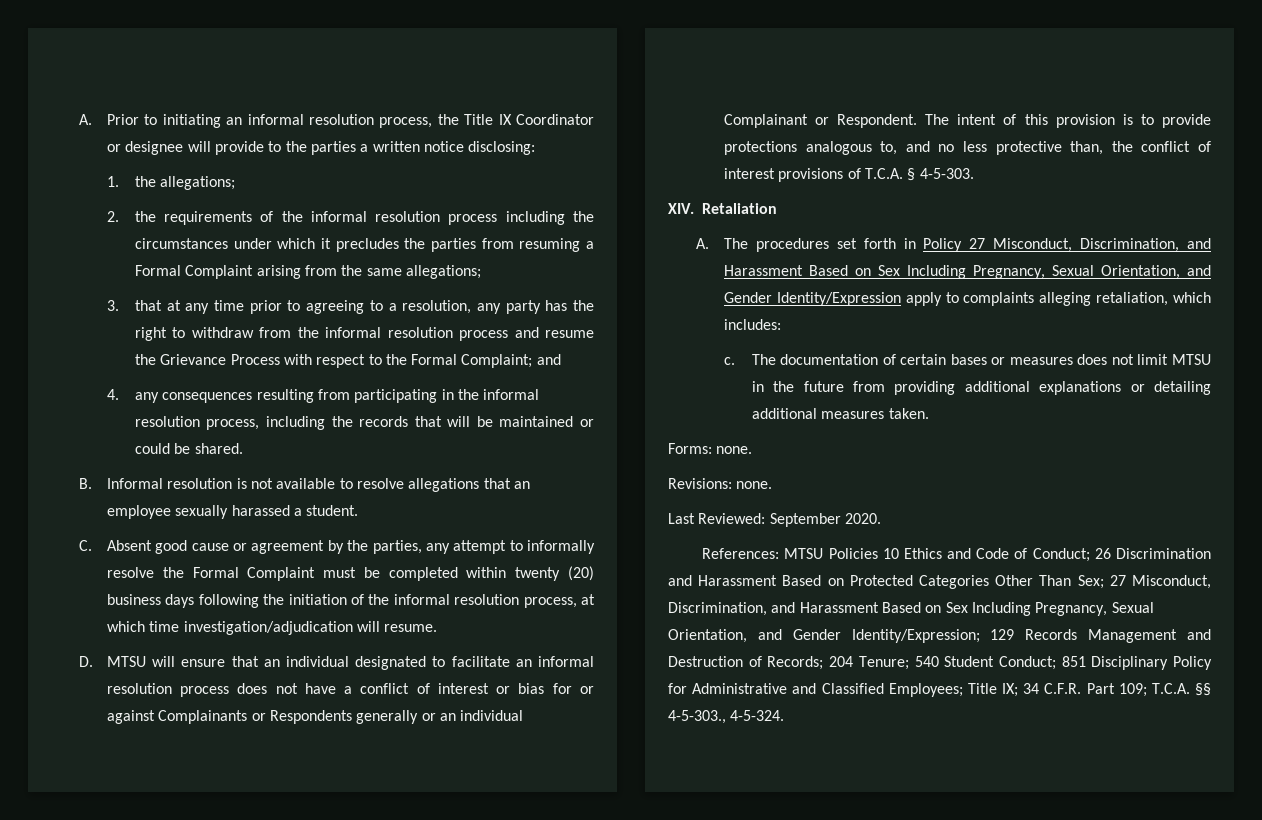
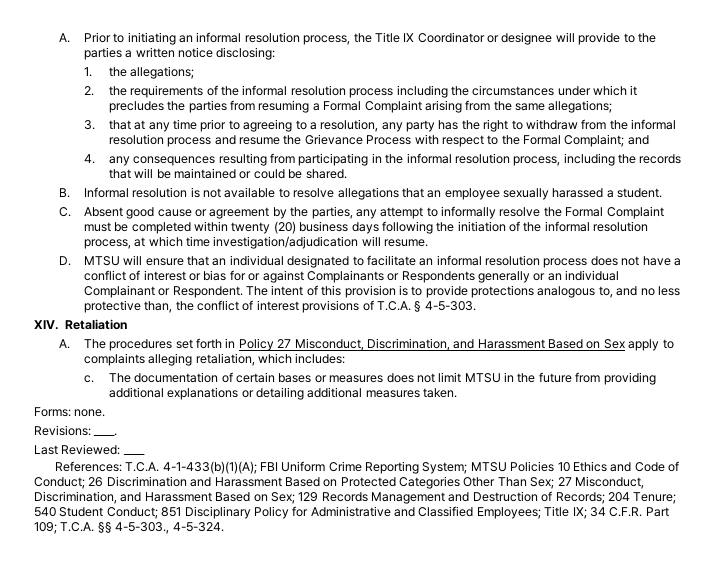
- A. The procedures set forth in Policy 27 Misconduct, Discrimination, and Harassment Based on Sex Including Pregnancy, Sexual Orientation, and Gender Identity/Expression apply to complaints alleging retaliation, which includes:
+ A. The procedures set forth in Policy 27 Misconduct, Discrimination, and Harassment Based on Sex apply to complaints alleging retaliation, which includes:
- Revisions: none.
+ Revisions: ____.
- Last Reviewed: September 2020.
+ Last Reviewed: ____
- References: MTSU Policies 10 Ethics and Code of Conduct; 26 Discrimination and Harassment Based on Protected Categories Other Than Sex; 27 Misconduct, Discrimination, and Harassment Based on Sex Including Pregnancy, Sexual Orientation, and Gender Identity/Expression; 129 Records Management and Destruction of Records; 204 Tenure; 540 Student Conduct; 851 Disciplinary Policy for Administrative and Classified Employees; Title IX; 34 C.F.R. Part 109; T.C.A. §§ 4-5-303., 4-5-324.
+ References: T.C.A. 4-1-433(b)(1)(A); FBI Uniform Crime Reporting System; MTSU Policies 10 Ethics and Code of Conduct; 26 Discrimination and Harassment Based on Protected Categories Other Than Sex; 27 Misconduct, Discrimination, and Harassment Based on Sex; 129 Records Management and Destruction of Records; 204 Tenure; 540 Student Conduct; 851 Disciplinary Policy for Administrative and Classified Employees; Title IX; 34 C.F.R. Part 109; T.C.A. §§ 4-5-303., 4-5-324.

